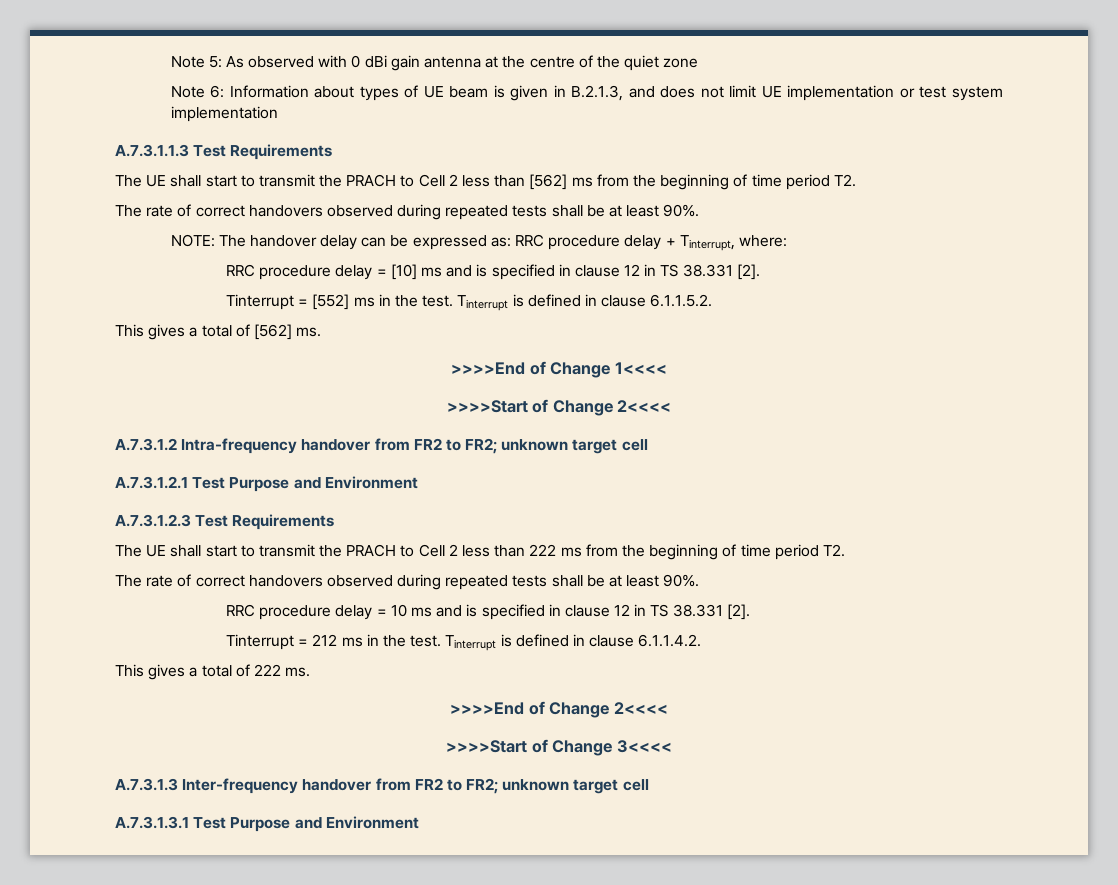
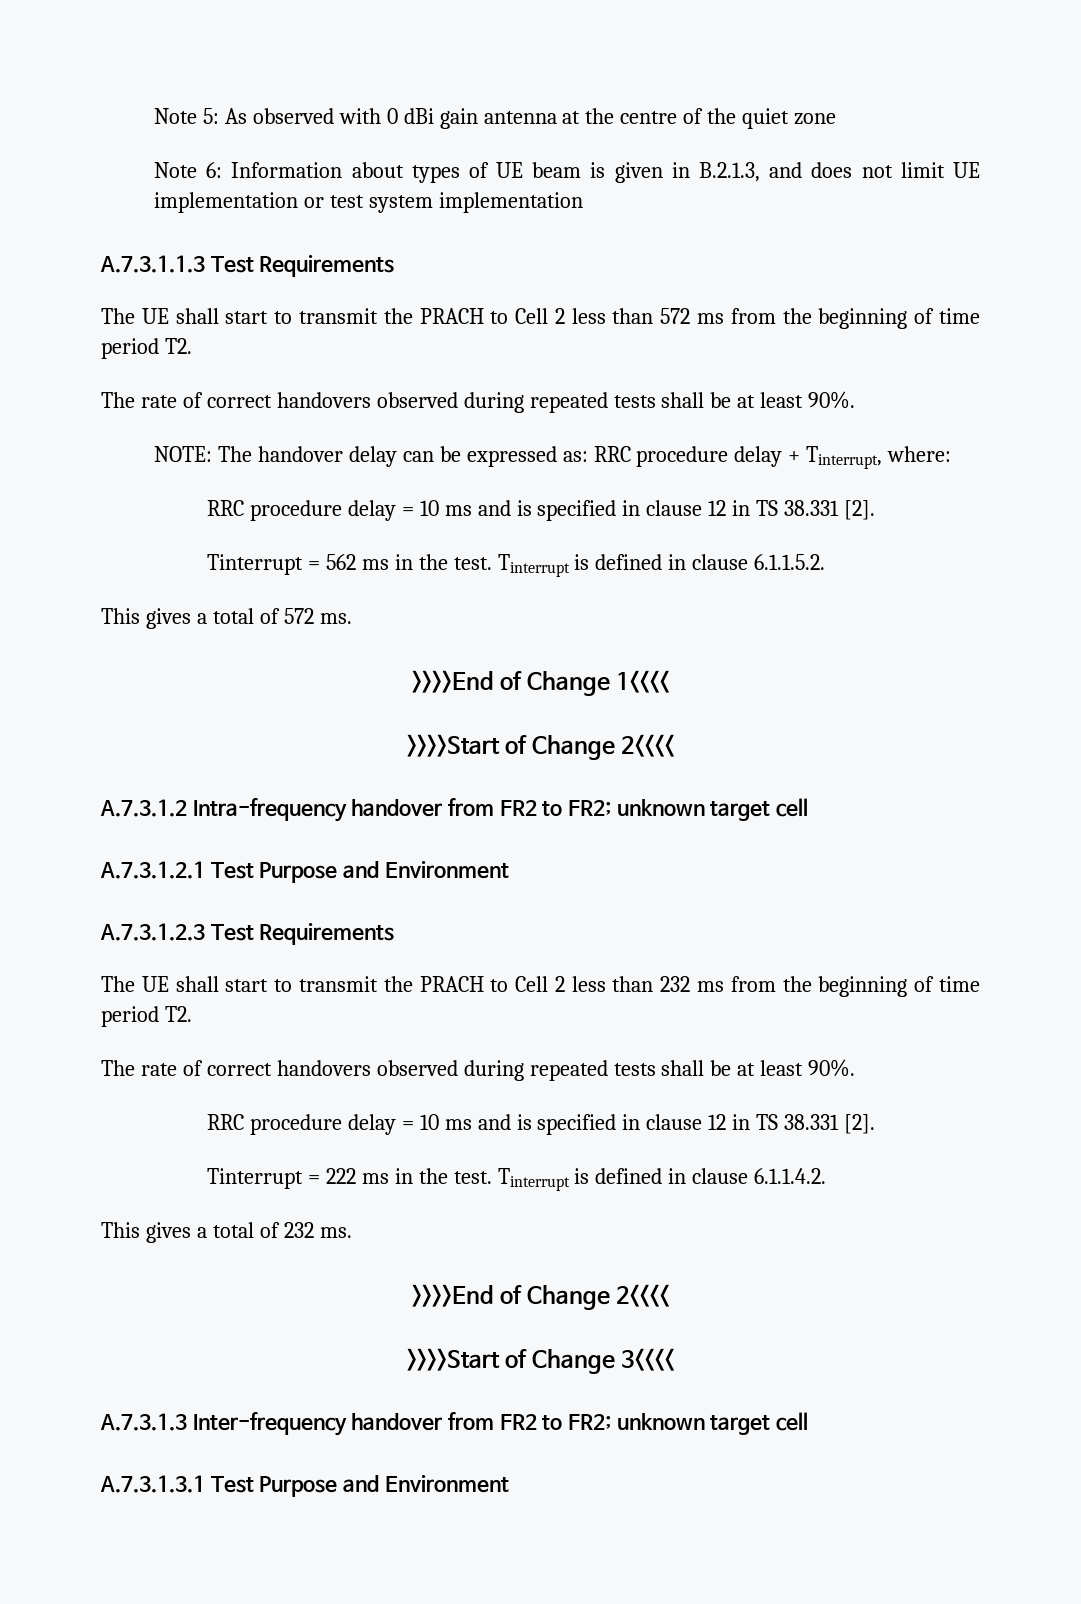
- The UE shall start to transmit the PRACH to Cell 2 less than [562] ms from the beginning of time period T2.
+ The UE shall start to transmit the PRACH to Cell 2 less than 572 ms from the beginning of time period T2.
  NOTE: The handover delay can be expressed as: RRC procedure delay + Tinterrupt, where:
- RRC procedure delay = [10] ms and is specified in clause 12 in TS 38.331 [2].
+ RRC procedure delay = 10 ms and is specified in clause 12 in TS 38.331 [2].
- Tinterrupt = [552] ms in the test.
+ Tinterrupt = 562 ms in the test.
- This gives a total of [562] ms.
+ This gives a total of 572 ms.
- The UE shall start to transmit the PRACH to Cell 2 less than 222 ms from the beginning of time period T2.
+ The UE shall start to transmit the PRACH to Cell 2 less than 232 ms from the beginning of time period T2.
- Tinterrupt = 212 ms in the test.
+ Tinterrupt = 222 ms in the test.
- This gives a total of 222 ms.
+ This gives a total of 232 ms.

